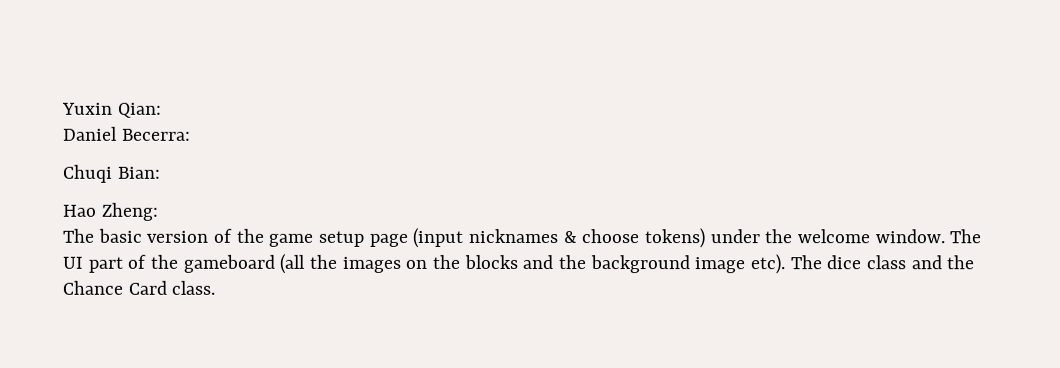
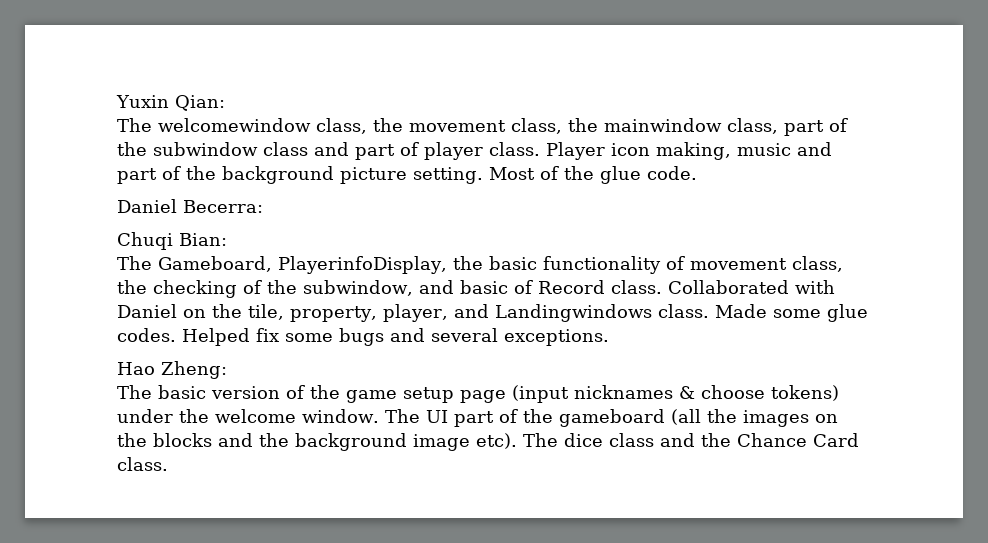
+ The welcomewindow class, the movement class, the mainwindow class, part of the subwindow class and part of player class. Player icon making, music and part of the background picture setting. Most of the glue code.
  Daniel Becerra:
  Chuqi Bian:
+ The Gameboard, PlayerinfoDisplay, the basic functionality of movement class, the checking of the subwindow, and basic of Record class. Collaborated with Daniel on the tile, property, player, and Landingwindows class. Made some glue codes. Helped fix some bugs and several exceptions.

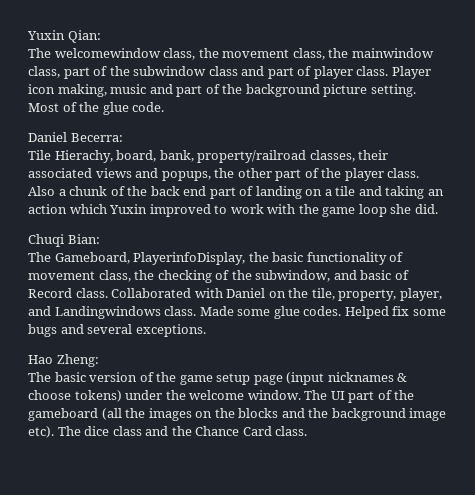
+ Tile Hierachy, board, bank, property/railroad classes, their associated views and popups, the other part of the player class. Also a chunk of the back end part of landing on a tile and taking an action which Yuxin improved to work with the game loop she did.

